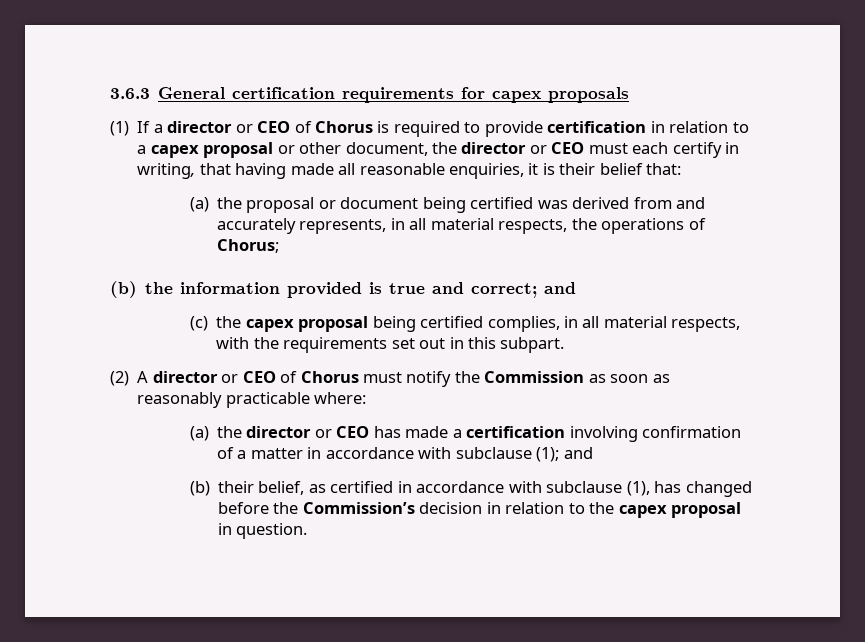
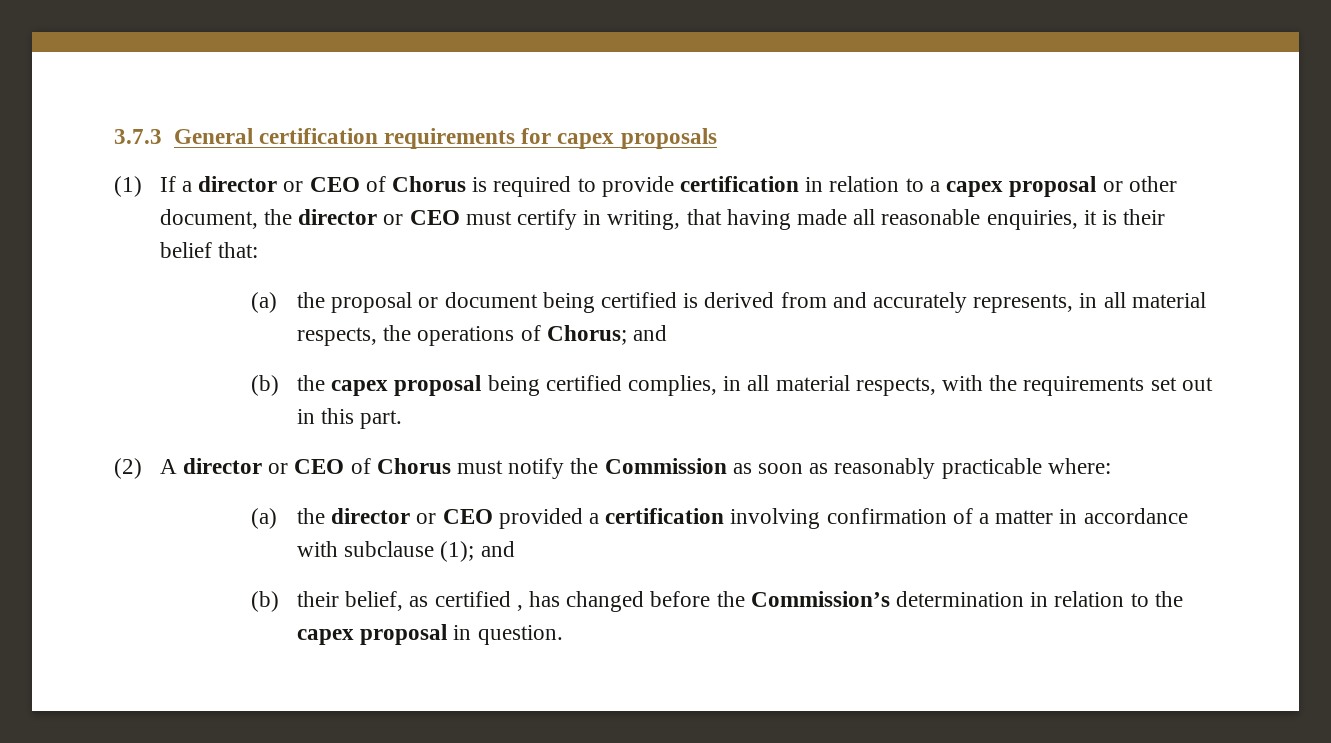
- 3.6.3 General certification requirements for capex proposals
+ 3.7.3 General certification requirements for capex proposals
- (1) If a director or CEO of Chorus is required to provide certification in relation to a capex proposal or other document, the director or CEO must each certify in writing, that having made all reasonable enquiries, it is their belief that:
+ (1) If a director or CEO of Chorus is required to provide certification in relation to a capex proposal or other document, the director or CEO must certify in writing, that having made all reasonable enquiries, it is their belief that:
- (a) the proposal or document being certified was derived from and accurately represents, in all material respects, the operations of Chorus;
- (b) the information provided is true and correct; and
- (c) the capex proposal being certified complies, in all material respects, with the requirements set out in this subpart.
+ (a) the proposal or document being certified is derived from and accurately represents, in all material respects, the operations of Chorus; and
+ (b) the capex proposal being certified complies, in all material respects, with the requirements set out in this part.
- (a) the director or CEO has made a certification involving confirmation of a matter in accordance with subclause (1); and
+ (a) the director or CEO provided a certification involving confirmation of a matter in accordance with subclause (1); and
- (b) their belief, as certified in accordance with subclause (1), has changed before the Commission’s decision in relation to the capex proposal in question.
+ (b) their belief, as certified , has changed before the Commission’s determination in relation to the capex proposal in question.

